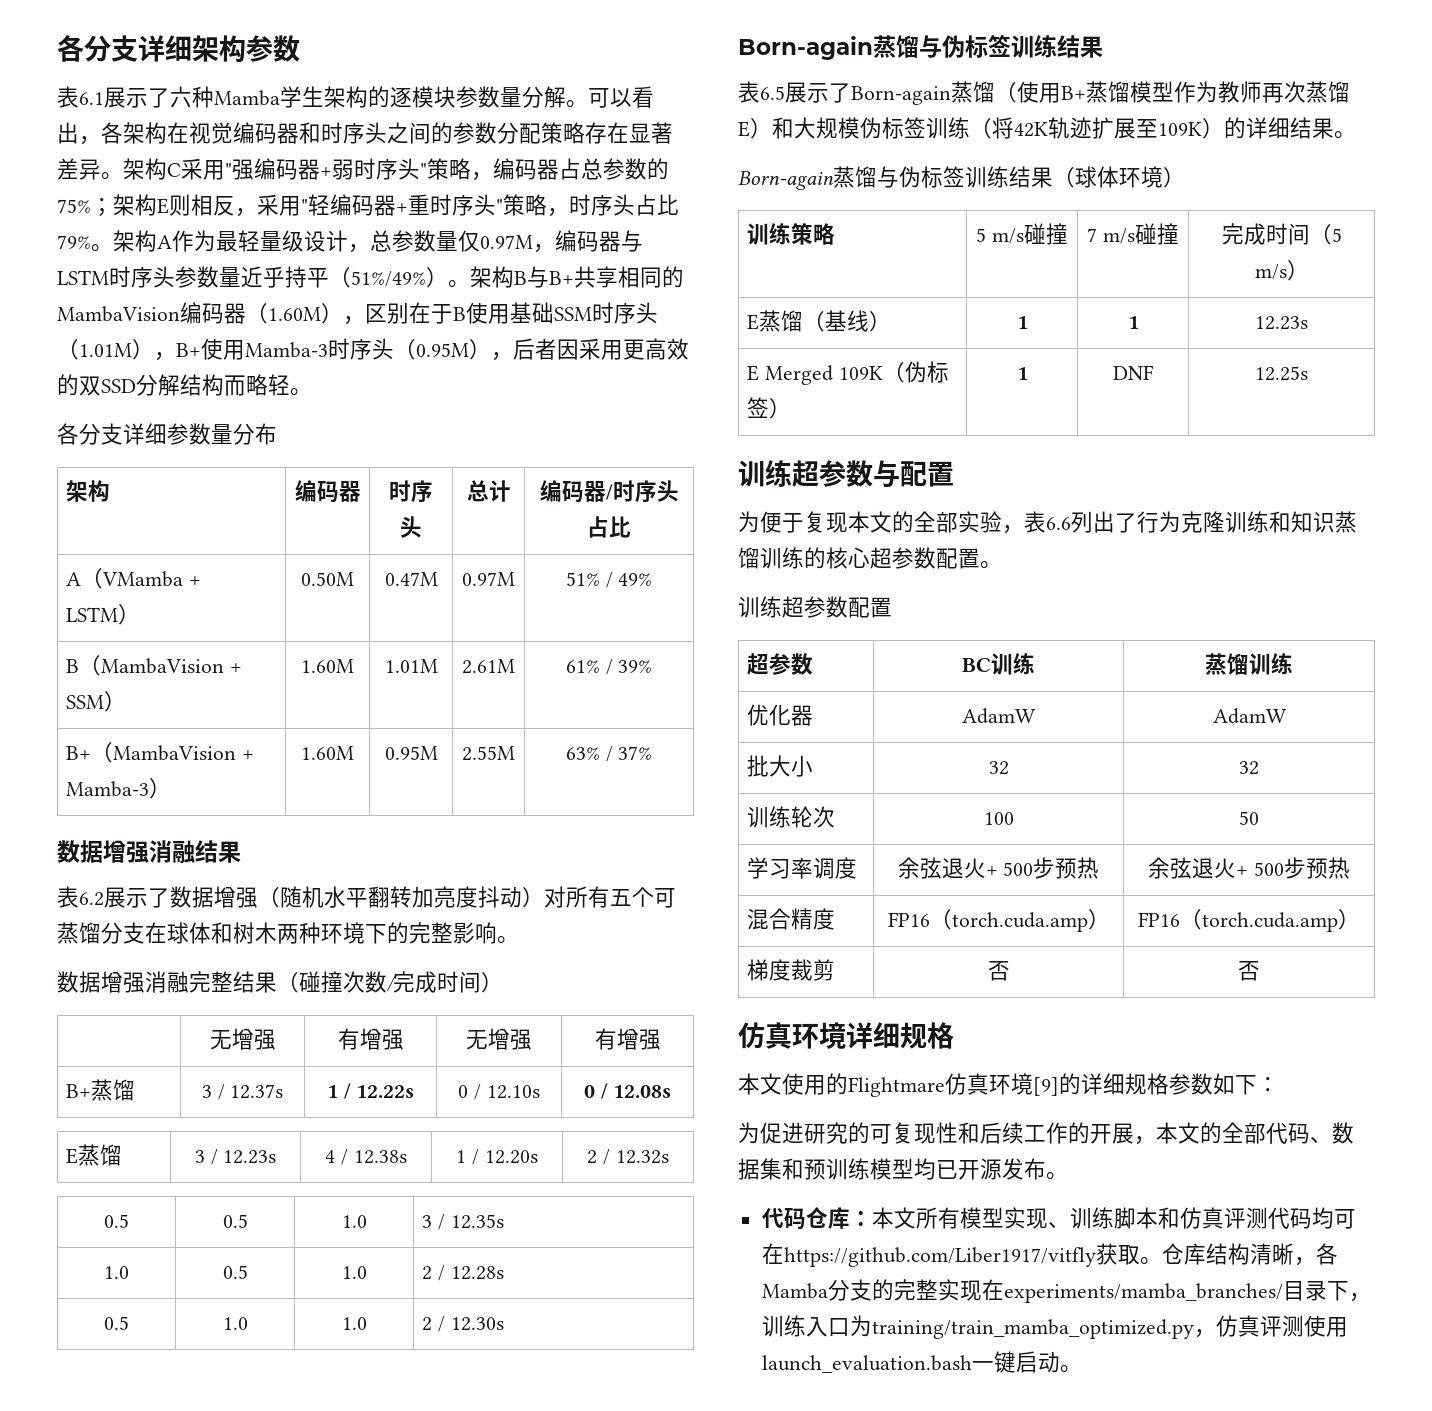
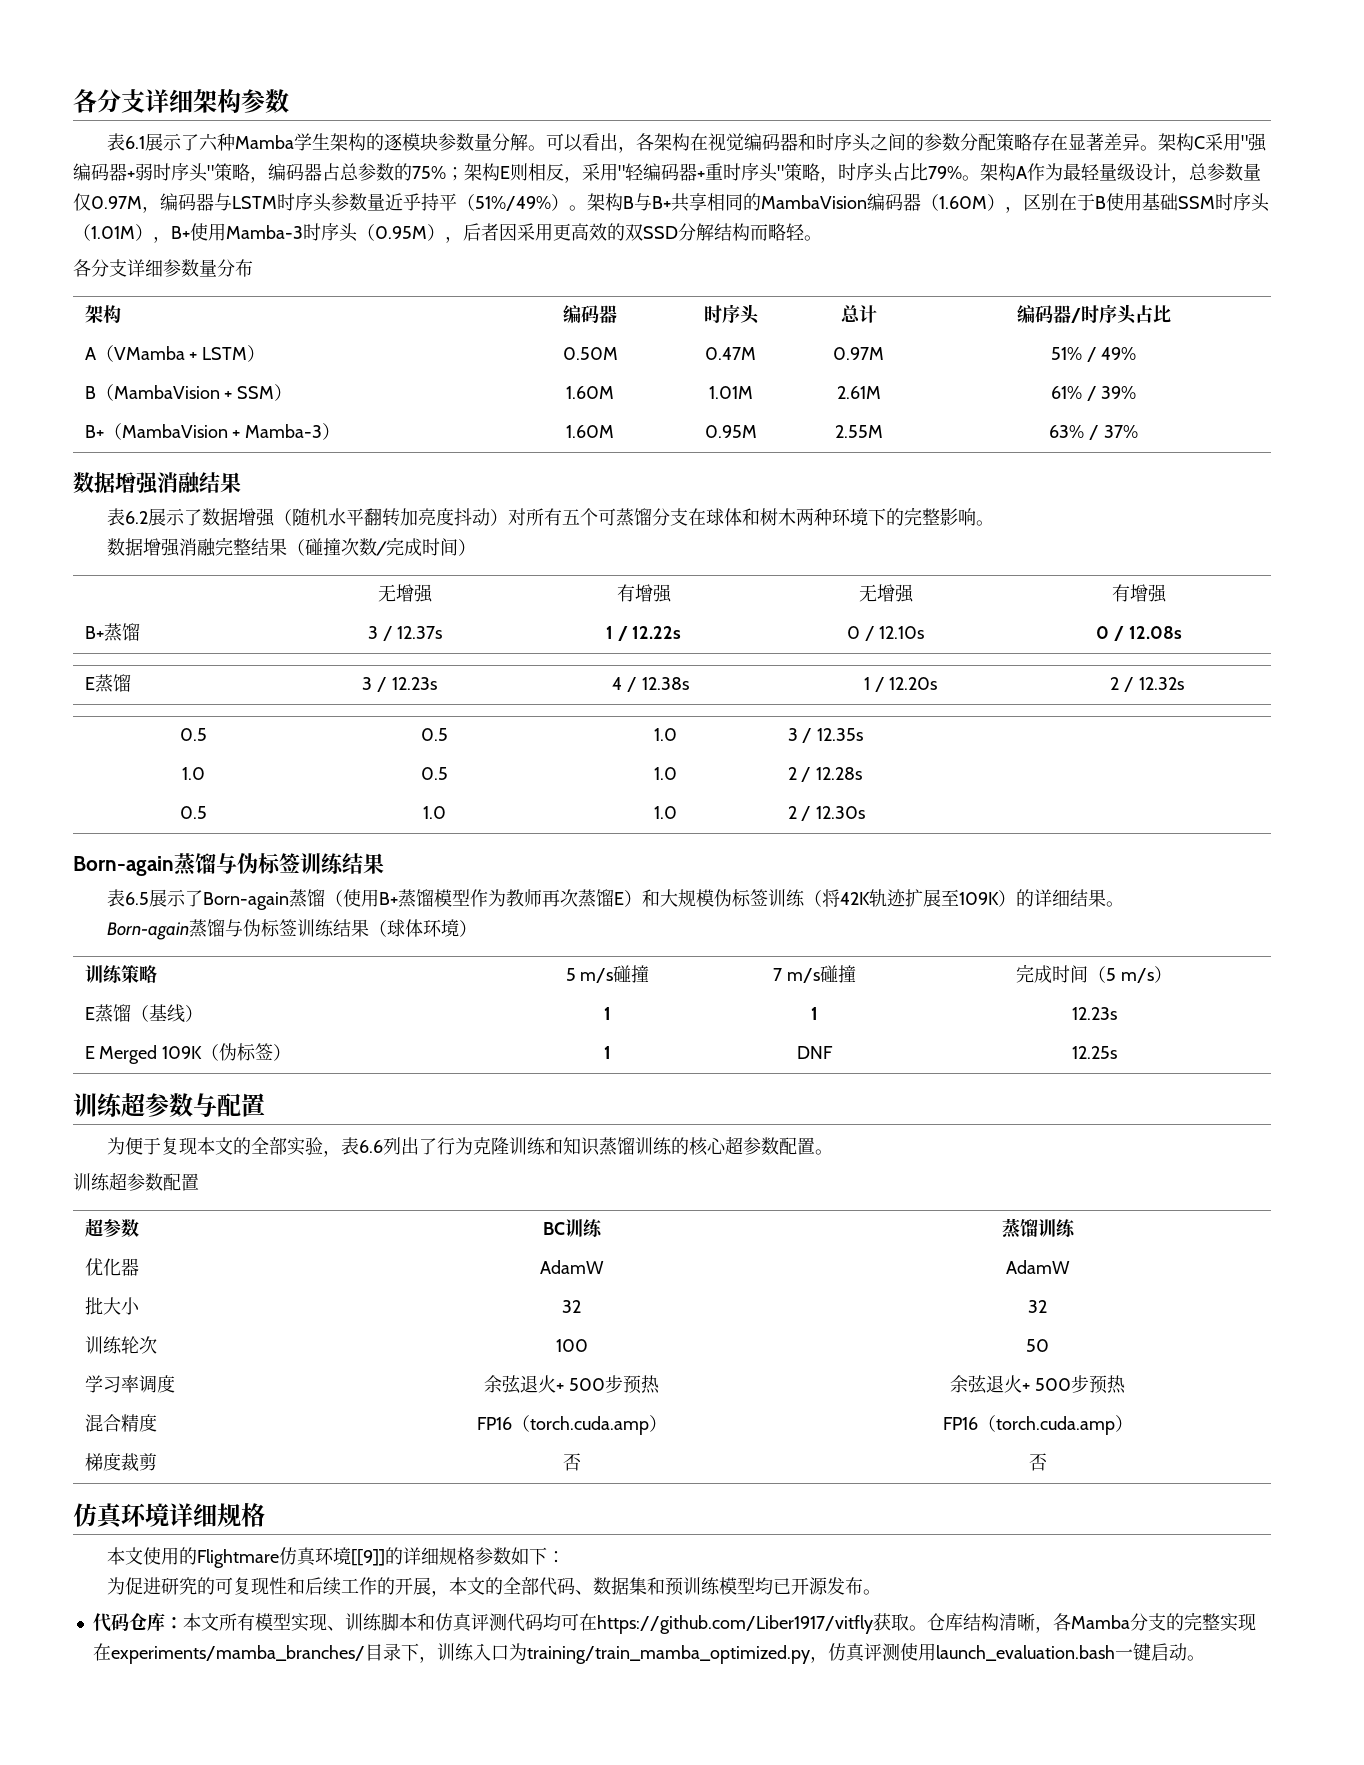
- 本文使用的Flightmare仿真环境[9]的详细规格参数如下：
+ 本文使用的Flightmare仿真环境[[9]]的详细规格参数如下：

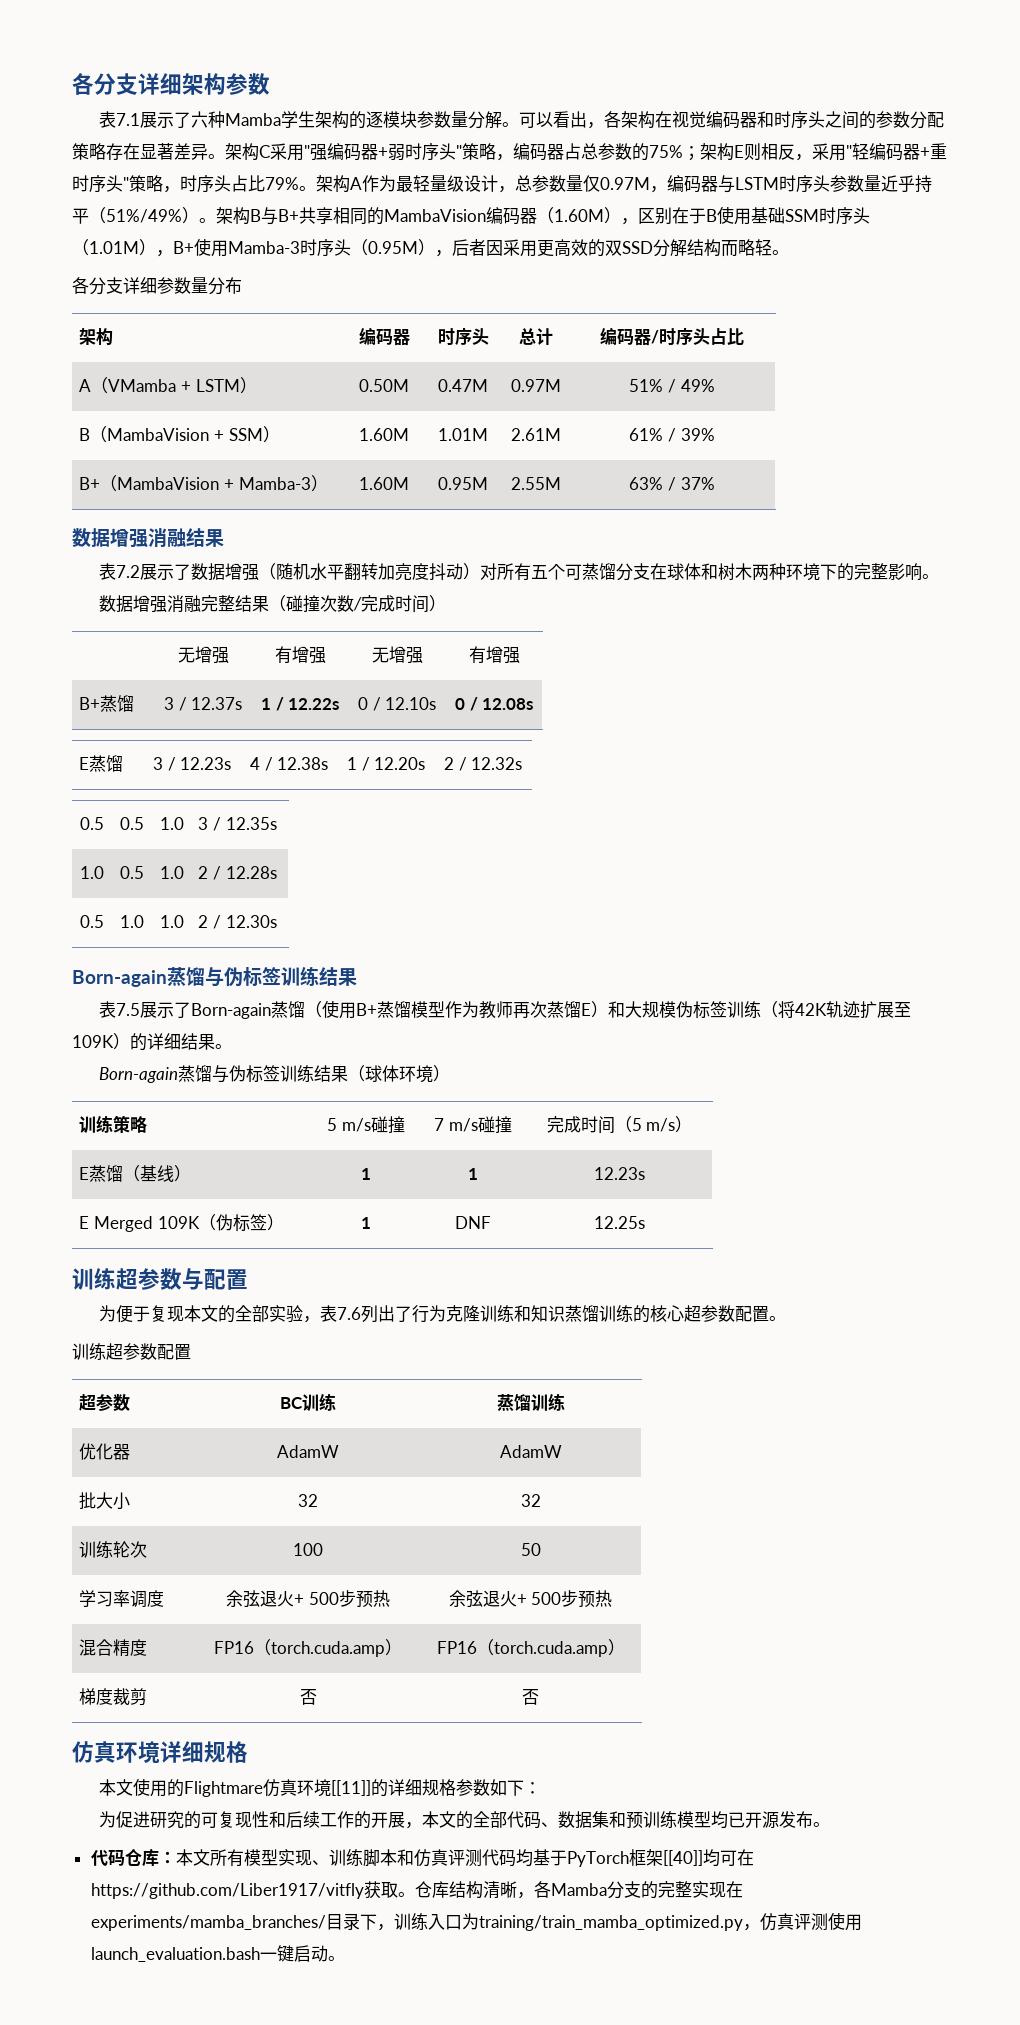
- 表6.1展示了六种Mamba学生架构的逐模块参数量分解。
+ 表7.1展示了六种Mamba学生架构的逐模块参数量分解。
- 表6.2展示了数据增强（随机水平翻转加亮度抖动）对所有五个可蒸馏分支在球体和树木两种环境下的完整影响。
+ 表7.2展示了数据增强（随机水平翻转加亮度抖动）对所有五个可蒸馏分支在球体和树木两种环境下的完整影响。
- 表6.5展示了Born-again蒸馏（使用B+蒸馏模型作为教师再次蒸馏E）和大规模伪标签训练（将42K轨迹扩展至109K）的详细结果。
+ 表7.5展示了Born-again蒸馏（使用B+蒸馏模型作为教师再次蒸馏E）和大规模伪标签训练（将42K轨迹扩展至109K）的详细结果。
- 为便于复现本文的全部实验，表6.6列出了行为克隆训练和知识蒸馏训练的核心超参数配置。
+ 为便于复现本文的全部实验，表7.6列出了行为克隆训练和知识蒸馏训练的核心超参数配置。
- 本文使用的Flightmare仿真环境[[9]]的详细规格参数如下：
+ 本文使用的Flightmare仿真环境[[11]]的详细规格参数如下：
- 代码仓库：本文所有模型实现、训练脚本和仿真评测代码均可在https://github.com/Liber1917/vitfly获取。
+ 代码仓库：本文所有模型实现、训练脚本和仿真评测代码均基于PyTorch框架[[40]]均可在https://github.com/Liber1917/vitfly获取。

